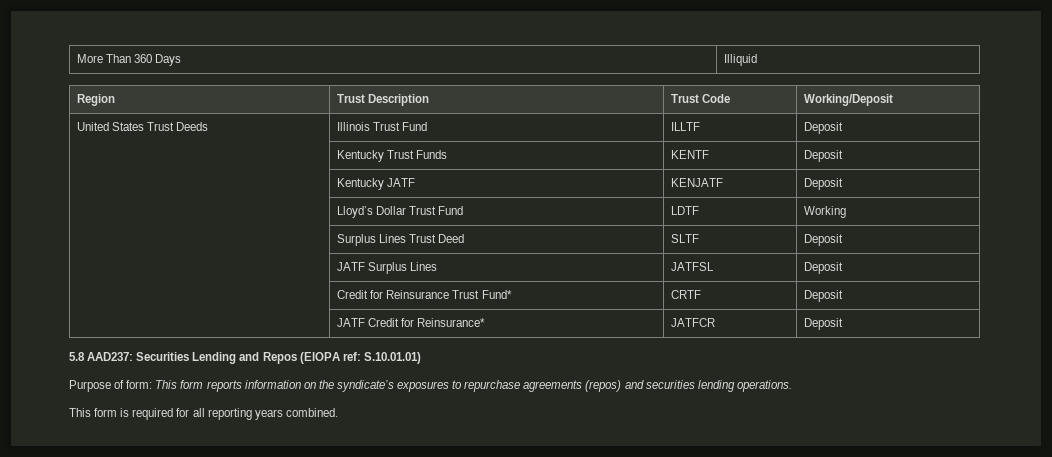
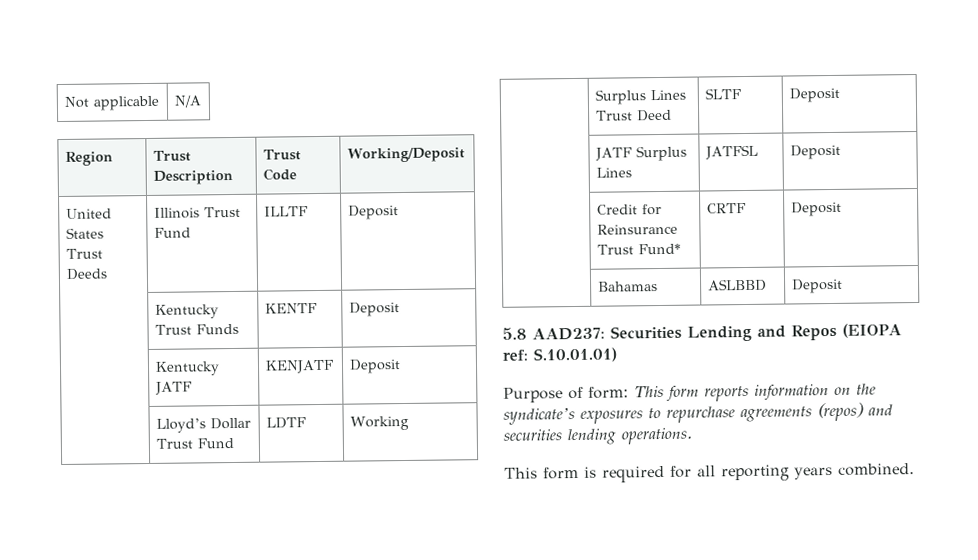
- More Than 360 Days | Illiquid
+ Not applicable | N/A
- | JATF Credit for Reinsurance* | JATFCR | Deposit
+ | Bahamas | ASLBBD | Deposit

